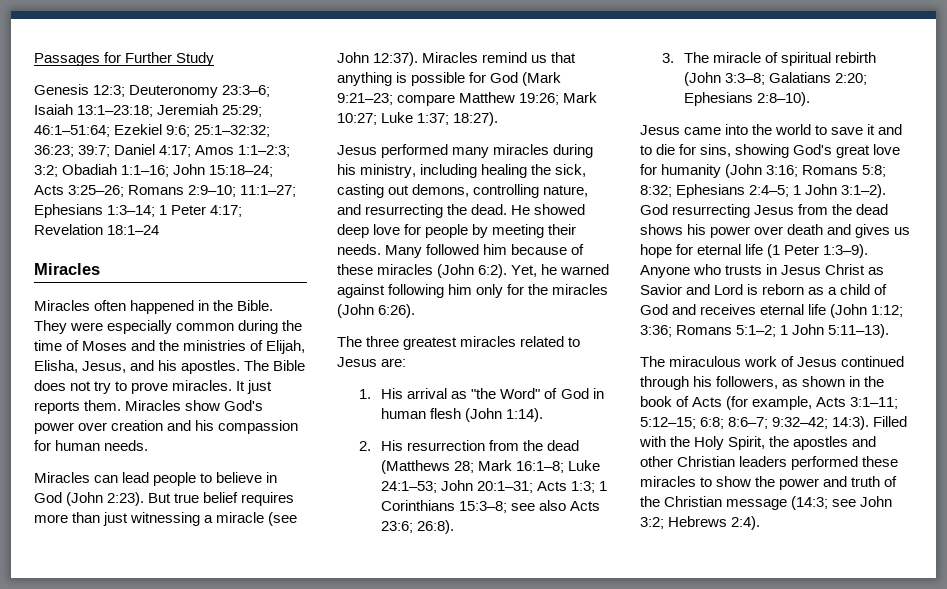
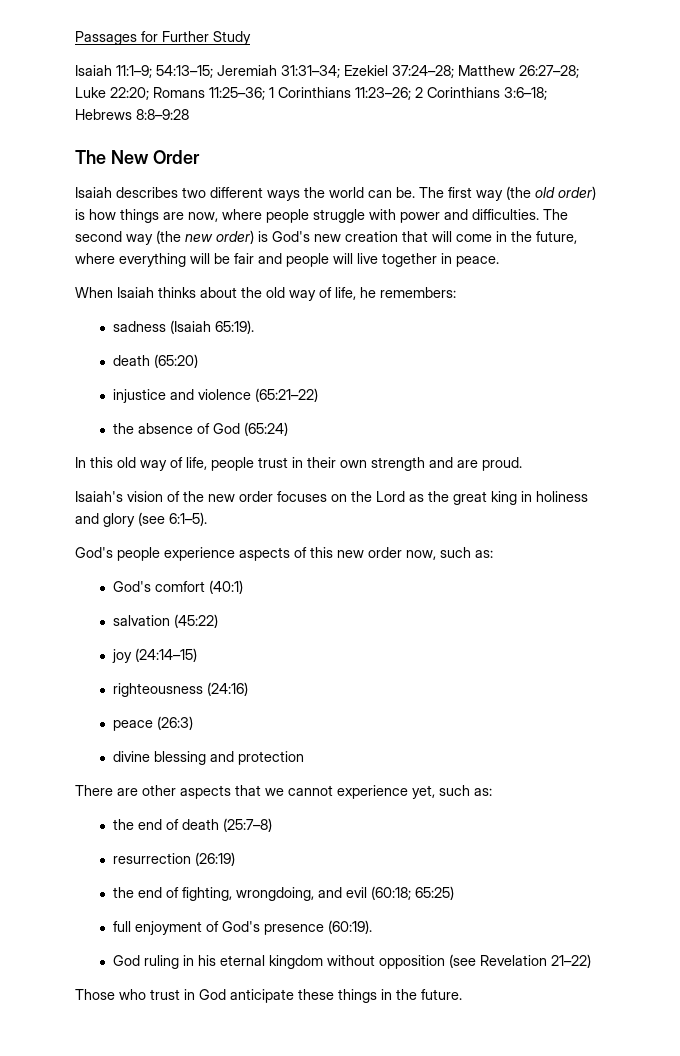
- Genesis 12:3; Deuteronomy 23:3–6; Isaiah 13:1–23:18; Jeremiah 25:29; 46:1–51:64; Ezekiel 9:6; 25:1–32:32; 36:23; 39:7; Daniel 4:17; Amos 1:1–2:3; 3:2; Obadiah 1:1–16; John 15:18–24; Acts 3:25–26; Romans 2:9–10; 11:1–27; Ephesians 1:3–14; 1 Peter 4:17; Revelation 18:1–24
- Miracles
- Miracles often happened in the Bible. They were especially common during the time of Moses and the ministries of Elijah, Elisha, Jesus, and his apostles. The Bible does not try to prove miracles. It just reports them. Miracles show God's power over creation and his compassion for human needs.
- Miracles can lead people to believe in God (John 2:23). But true belief requires more than just witnessing a miracle (see John 12:37). Miracles remind us that anything is possible for God (Mark 9:21–23; compare Matthew 19:26; Mark 10:27; Luke 1:37; 18:27).
- Jesus performed many miracles during his ministry, including healing the sick, casting out demons, controlling nature, and resurrecting the dead. He showed deep love for people by meeting their needs. Many followed him because of these miracles (John 6:2). Yet, he warned against following him only for the miracles (John 6:26).
- The three greatest miracles related to Jesus are:
- 1. His arrival as "the Word" of God in human flesh (John 1:14).
- 2. His resurrection from the dead (Matthews 28; Mark 16:1–8; Luke 24:1–53; John 20:1–31; Acts 1:3; 1 Corinthians 15:3–8; see also Acts 23:6; 26:8).
- 3. The miracle of spiritual rebirth (John 3:3–8; Galatians 2:20; Ephesians 2:8–10).
- Jesus came into the world to save it and to die for sins, showing God's great love for humanity (John 3:16; Romans 5:8; 8:32; Ephesians 2:4–5; 1 John 3:1–2). God resurrecting Jesus from the dead shows his power over death and gives us hope for eternal life (1 Peter 1:3–9). Anyone who trusts in Jesus Christ as Savior and Lord is reborn as a child of God and receives eternal life (John 1:12; 3:36; Romans 5:1–2; 1 John 5:11–13).
- The miraculous work of Jesus continued through his followers, as shown in the book of Acts (for example, Acts 3:1–11; 5:12–15; 6:8; 8:6–7; 9:32–42; 14:3). Filled with the Holy Spirit, the apostles and other Christian leaders performed these miracles to show the power and truth of the Christian message (14:3; see John 3:2; Hebrews 2:4).
+ Isaiah 11:1–9; 54:13–15; Jeremiah 31:31–34; Ezekiel 37:24–28; Matthew 26:27–28; Luke 22:20; Romans 11:25–36; 1 Corinthians 11:23–26; 2 Corinthians 3:6–18; Hebrews 8:8–9:28
+ The New Order
+ Isaiah describes two different ways the world can be. The first way (the old order) is how things are now, where people struggle with power and difficulties. The second way (the new order) is God's new creation that will come in the future, where everything will be fair and people will live together in peace.
+ When Isaiah thinks about the old way of life, he remembers:
+ sadness (Isaiah 65:19).
+ death (65:20)
+ injustice and violence (65:21–22)
+ the absence of God (65:24)
+ In this old way of life, people trust in their own strength and are proud.
+ Isaiah's vision of the new order focuses on the Lord as the great king in holiness and glory (see 6:1–5).
+ God's people experience aspects of this new order now, such as:
+ God's comfort (40:1)
+ salvation (45:22)
+ joy (24:14–15)
+ righteousness (24:16)
+ peace (26:3)
+ divine blessing and protection
+ There are other aspects that we cannot experience yet, such as:
+ the end of death (25:7–8)
+ resurrection (26:19)
+ the end of fighting, wrongdoing, and evil (60:18; 65:25)
+ full enjoyment of God's presence (60:19).
+ God ruling in his eternal kingdom without opposition (see Revelation 21–22)
+ Those who trust in God anticipate these things in the future.

